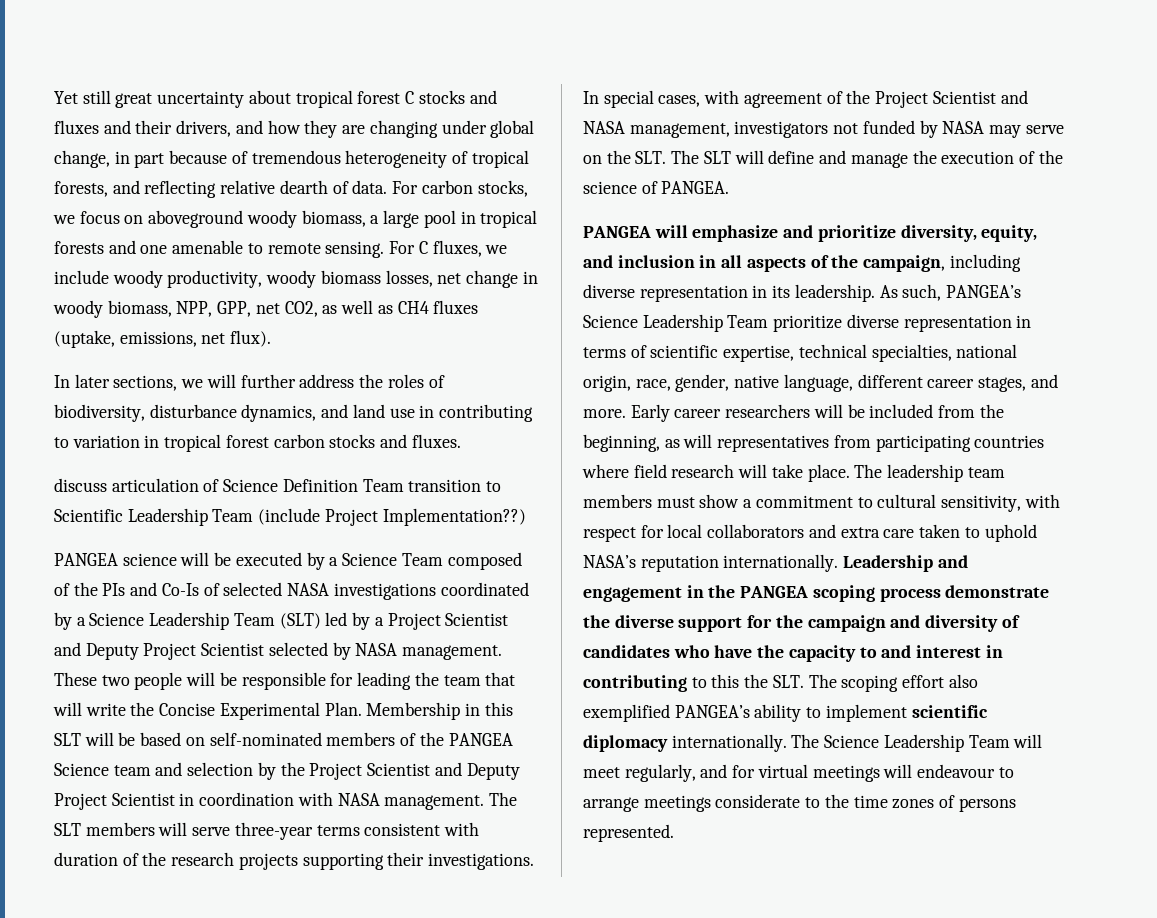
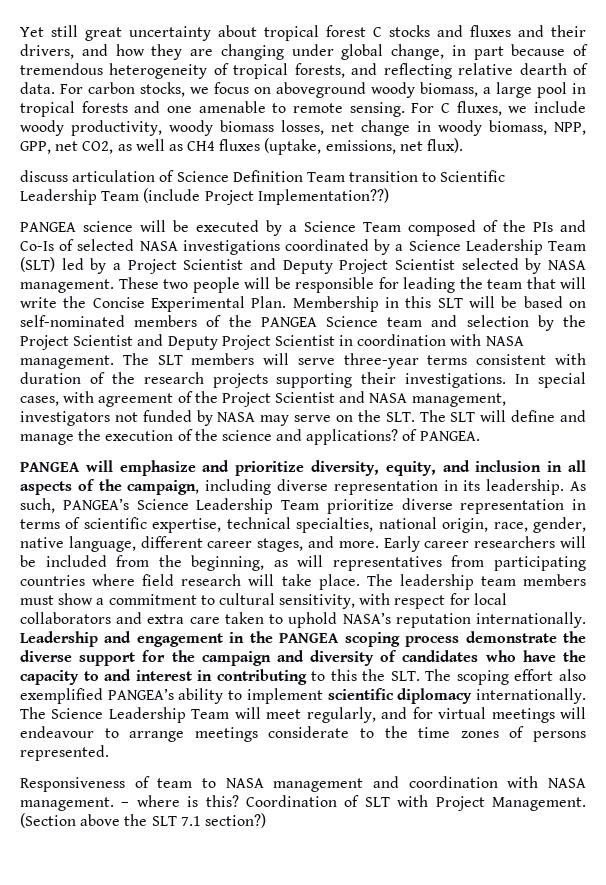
- In later sections, we will further address the roles of biodiversity, disturbance dynamics, and land use in contributing to variation in tropical forest carbon stocks and fluxes.
- In special cases, with agreement of the Project Scientist and NASA management, investigators not funded by NASA may serve on the SLT. The SLT will define and manage the execution of the science of PANGEA.
+ In special cases, with agreement of the Project Scientist and NASA management, investigators not funded by NASA may serve on the SLT. The SLT will define and manage the execution of the science and applications? of PANGEA.
+ Responsiveness of team to NASA management and coordination with NASA management. – where is this? Coordination of SLT with Project Management. (Section above the SLT 7.1 section?)

